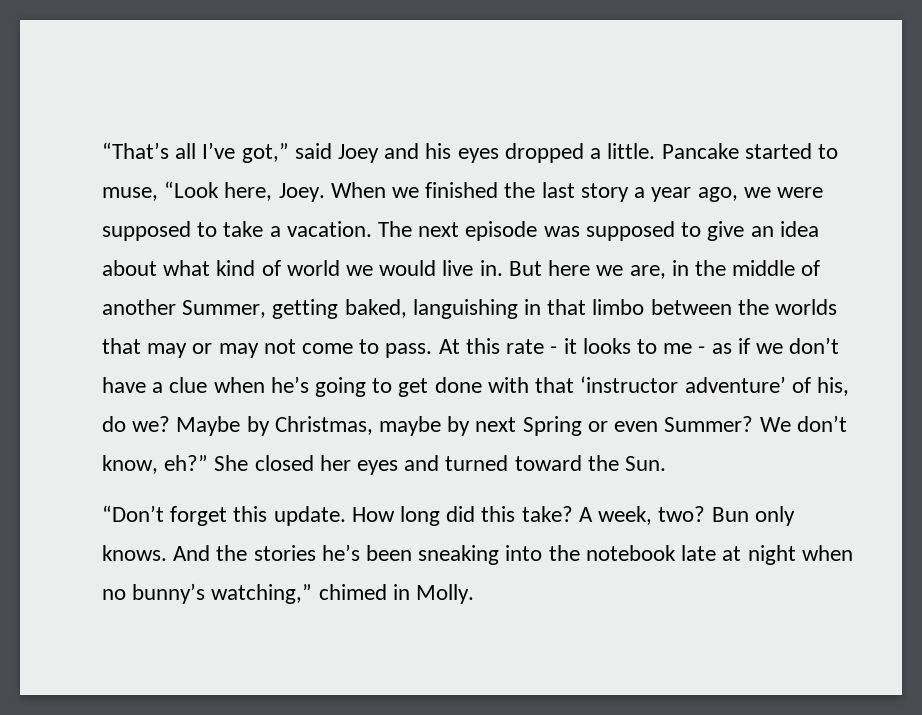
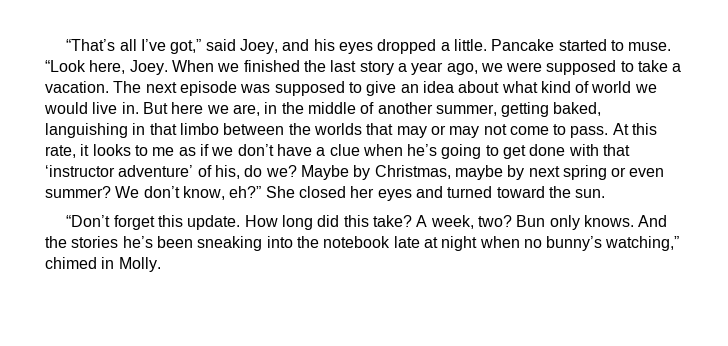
- “That’s all I’ve got,” said Joey and his eyes dropped a little.
+ “That’s all I’ve got,” said Joey, and his eyes dropped a little.
- Pancake started to muse, “Look here, Joey.
+ Pancake started to muse. “Look here, Joey.
- But here we are, in the middle of another Summer, getting baked, languishing in that limbo between the worlds that may or may not come to pass.
+ But here we are, in the middle of another summer, getting baked, languishing in that limbo between the worlds that may or may not come to pass.
- At this rate - it looks to me - as if we don’t have a clue when he’s going to get done with that ‘instructor adventure’ of his, do we?
+ At this rate, it looks to me as if we don’t have a clue when he’s going to get done with that ‘instructor adventure’ of his, do we?
- Maybe by Christmas, maybe by next Spring or even Summer?
+ Maybe by Christmas, maybe by next spring or even summer?
- She closed her eyes and turned toward the Sun.
+ She closed her eyes and turned toward the sun.

